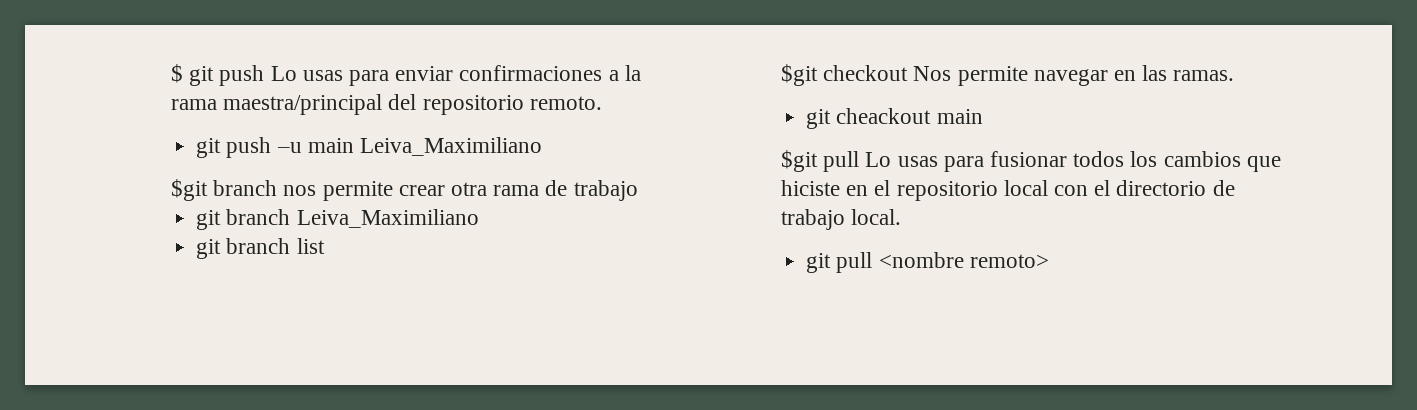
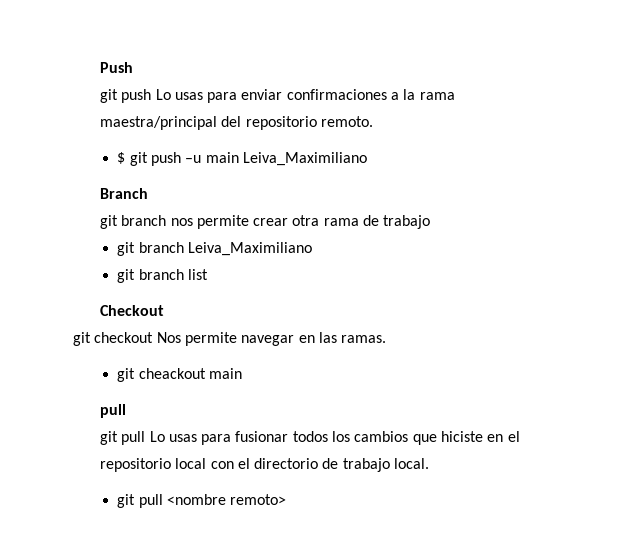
- $ git push Lo usas para enviar confirmaciones a la rama maestra/principal del repositorio remoto.
+ Push
+ git push Lo usas para enviar confirmaciones a la rama maestra/principal del repositorio remoto.
- git push –u main Leiva_Maximiliano
+ $ git push –u main Leiva_Maximiliano
- $git branch nos permite crear otra rama de trabajo
+ Branch
+ git branch nos permite crear otra rama de trabajo
- $git checkout Nos permite navegar en las ramas.
+ Checkout
+ git checkout Nos permite navegar en las ramas.
  git cheackout main
- $git pull Lo usas para fusionar todos los cambios que hiciste en el repositorio local con el directorio de trabajo local.
+ pull
+ git pull Lo usas para fusionar todos los cambios que hiciste en el repositorio local con el directorio de trabajo local.

